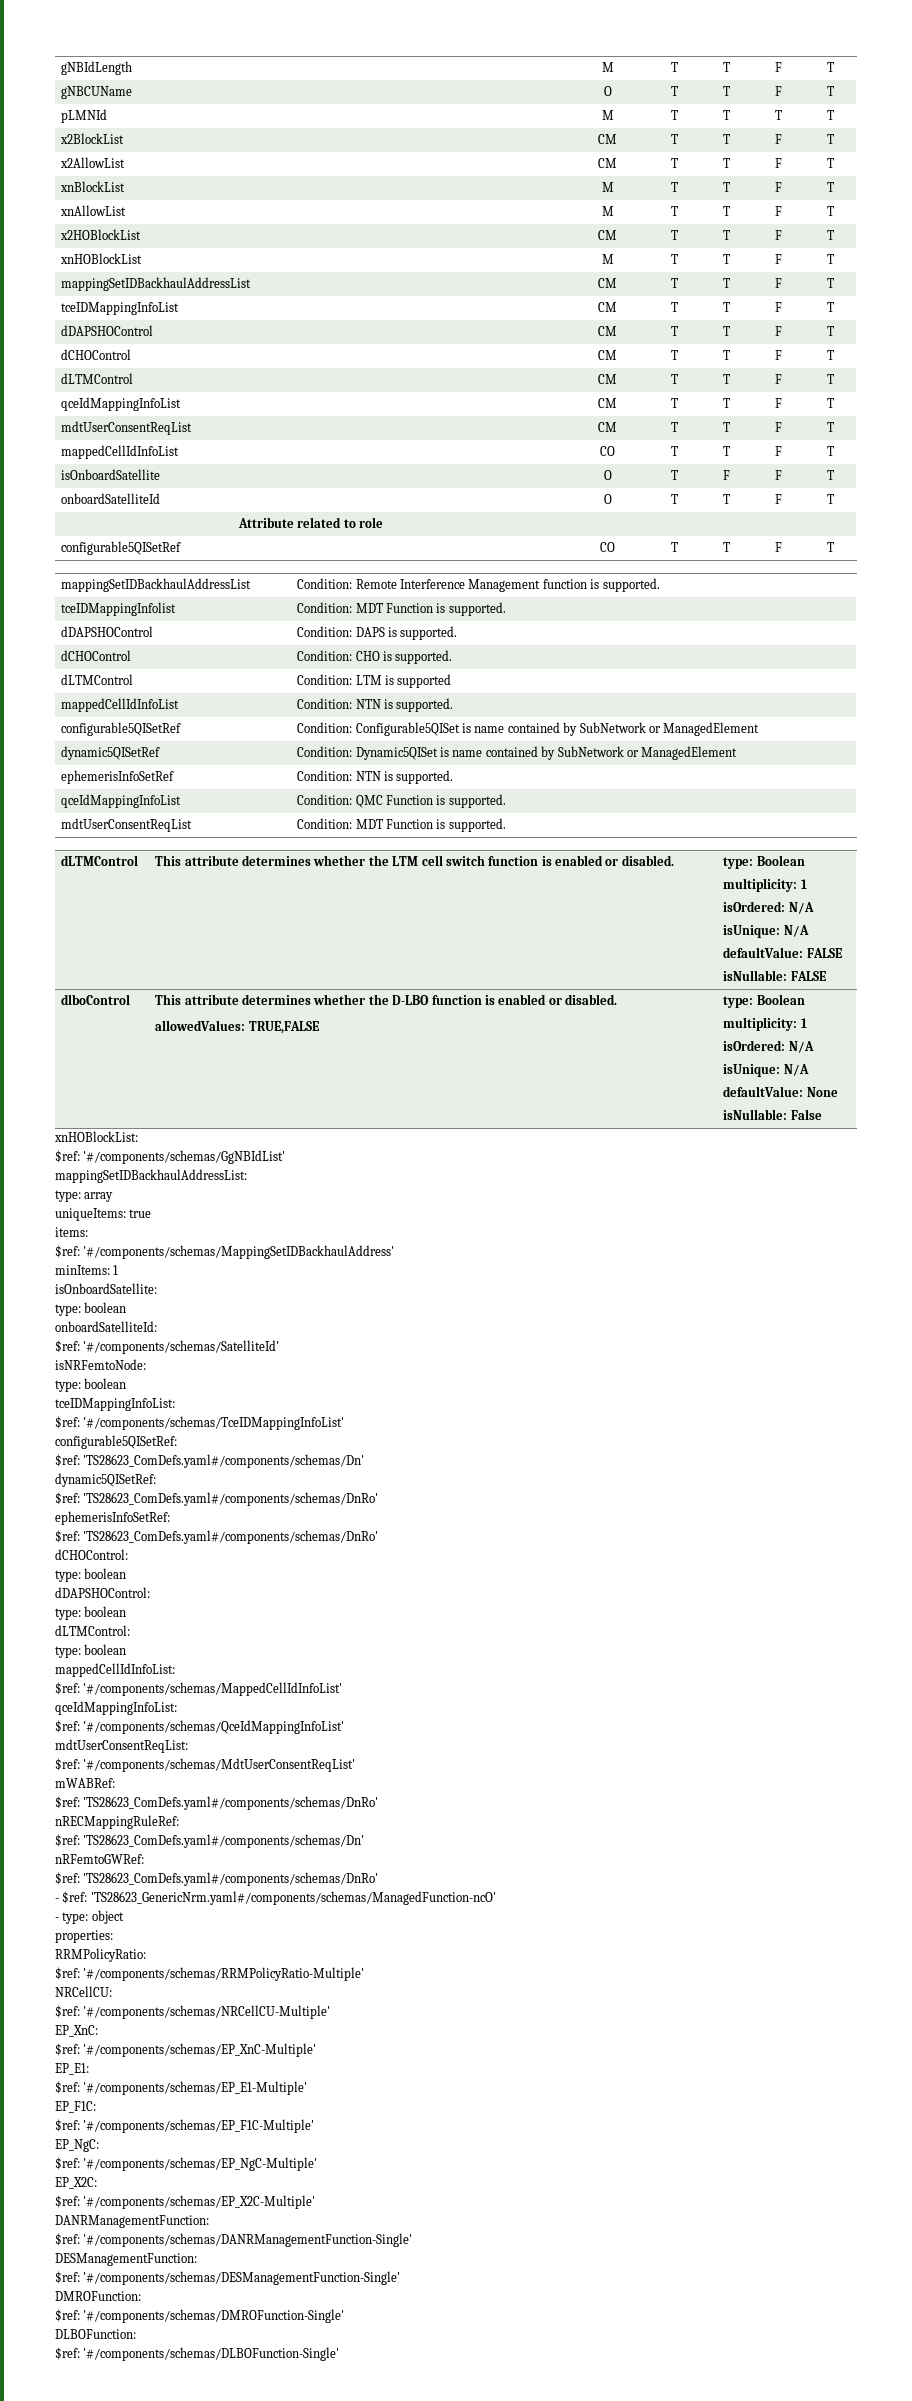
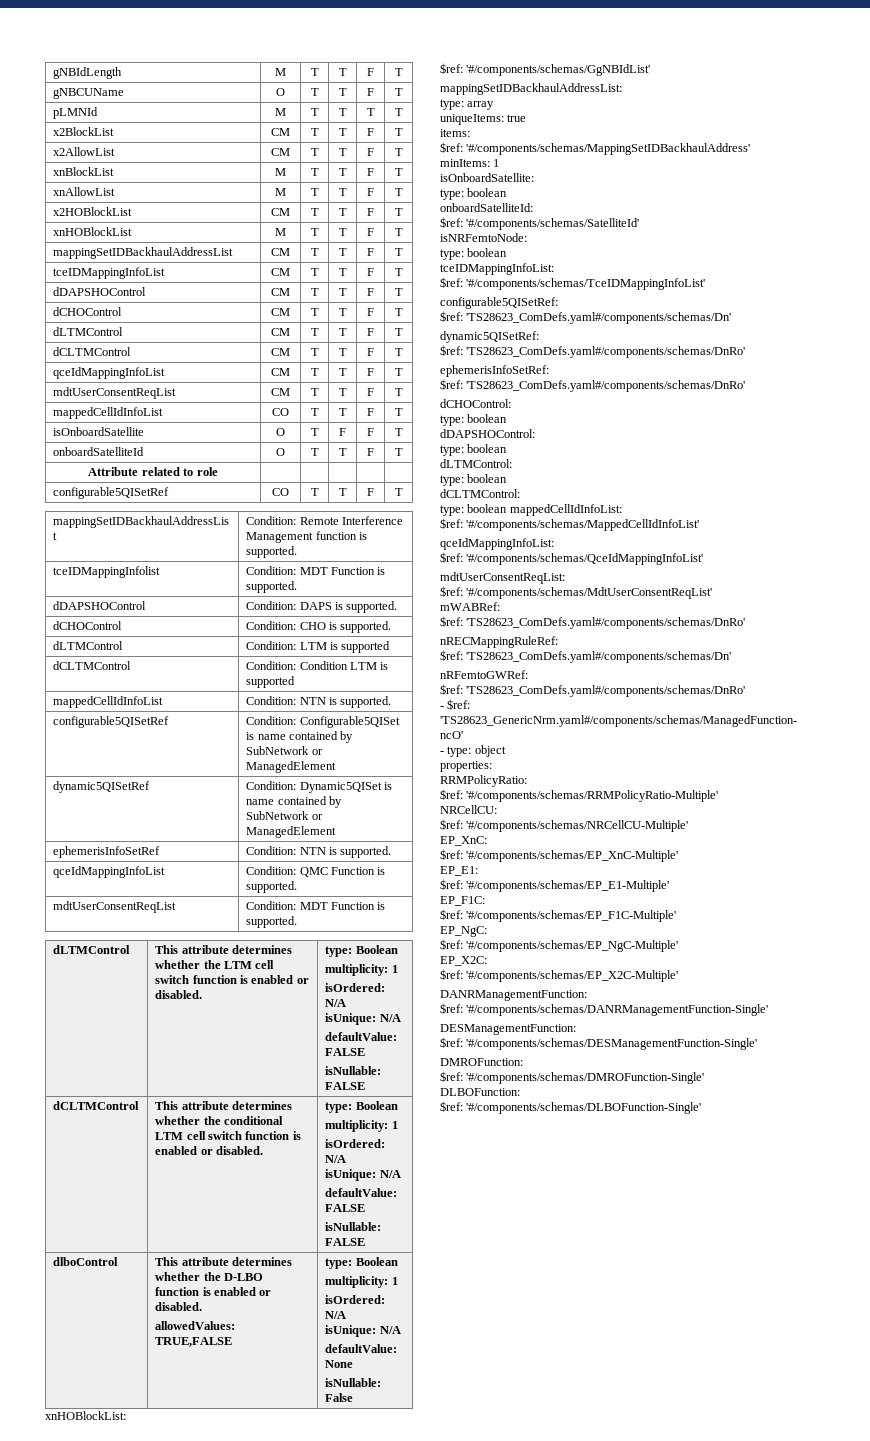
+ dCLTMControl | CM | T | T | F | T
+ dCLTMControl | Condition: Condition LTM is supported
+ dCLTMControl | This attribute determines whether the conditional LTM cell switch function is enabled or disabled. | type: Boolean
+ multiplicity: 1
+ isOrdered: N/A
+ isUnique: N/A
+ defaultValue: FALSE
+ isNullable: FALSE
- mappedCellIdInfoList:
+ dCLTMControl:
+ type: boolean mappedCellIdInfoList:

